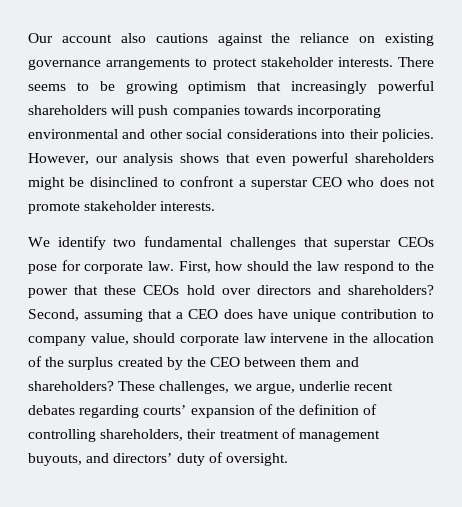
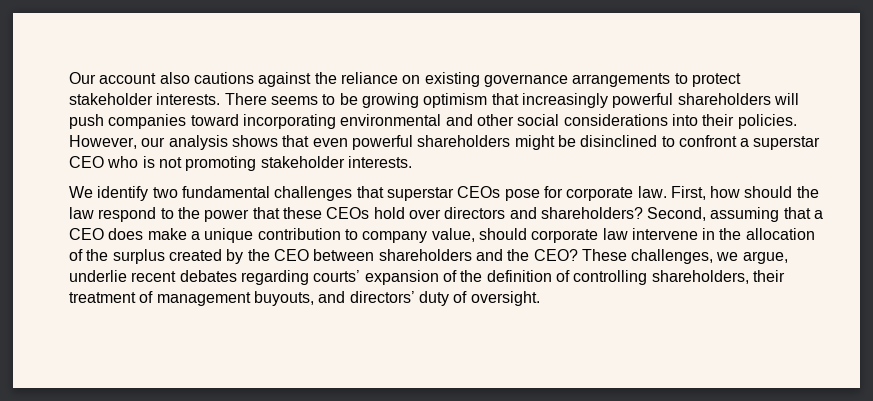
- There seems to be growing optimism that increasingly powerful shareholders will push companies towards incorporating environmental and other social considerations into their policies.
+ There seems to be growing optimism that increasingly powerful shareholders will push companies toward incorporating environmental and other social considerations into their policies.
- However, our analysis shows that even powerful shareholders might be disinclined to confront a superstar CEO who does not promote stakeholder interests.
+ However, our analysis shows that even powerful shareholders might be disinclined to confront a superstar CEO who is not promoting stakeholder interests.
- Second, assuming that a CEO does have unique contribution to company value, should corporate law intervene in the allocation of the surplus created by the CEO between them and shareholders?
+ Second, assuming that a CEO does make a unique contribution to company value, should corporate law intervene in the allocation of the surplus created by the CEO between shareholders and the CEO?

